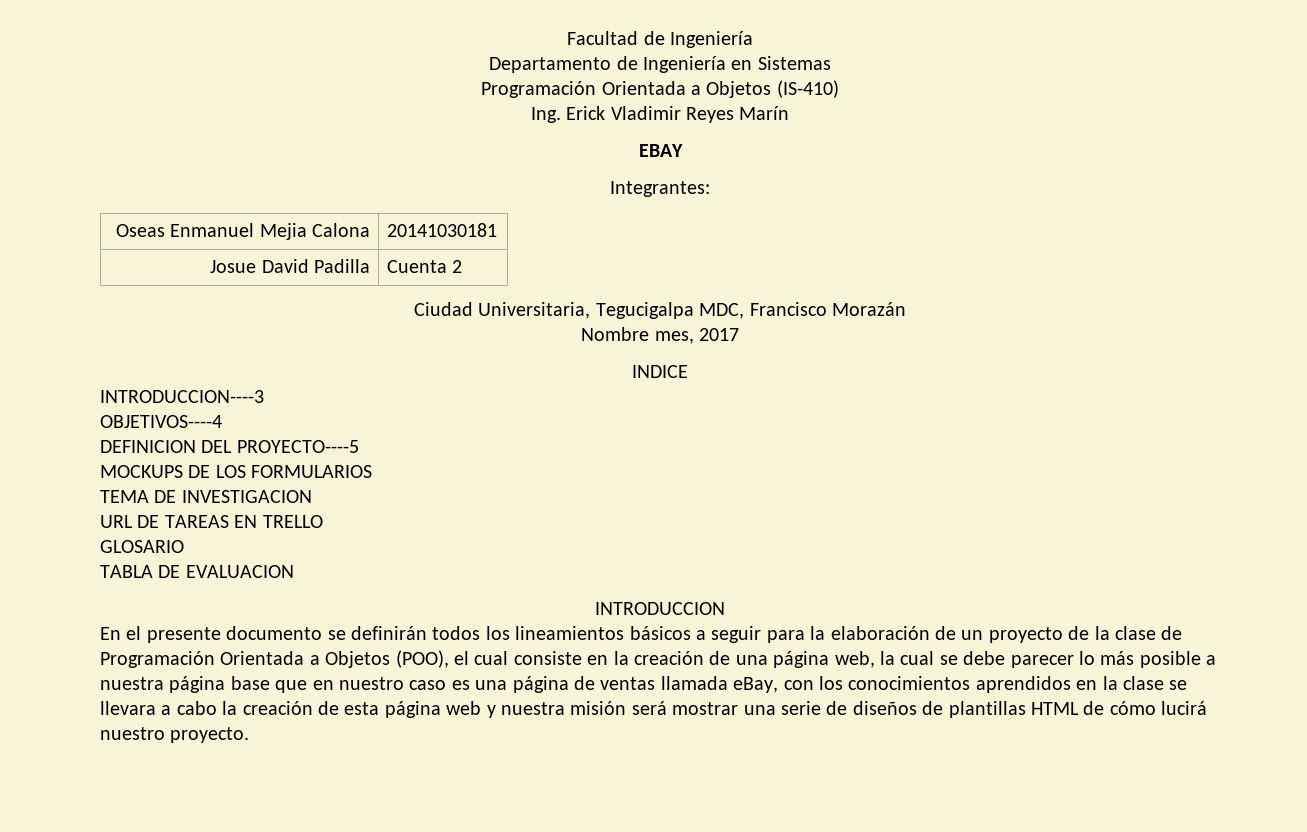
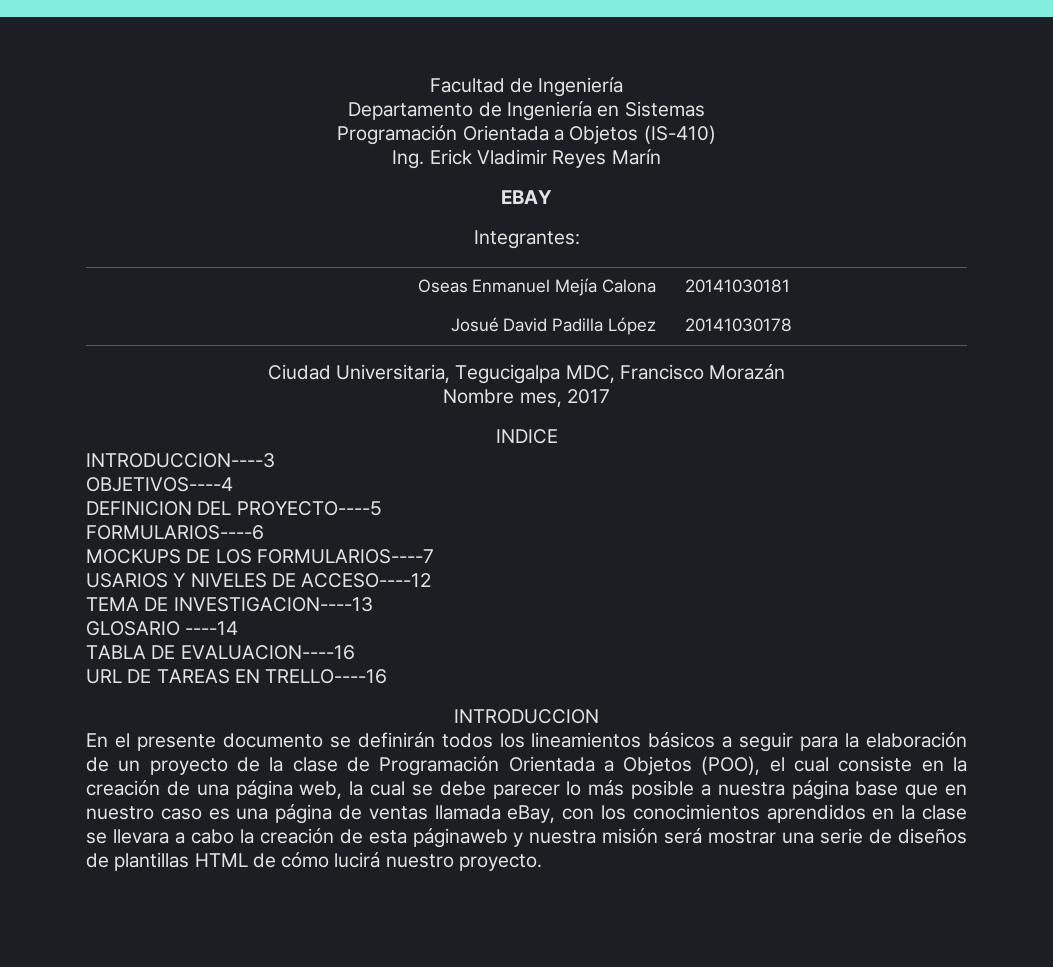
- Oseas Enmanuel Mejia Calona | 20141030181
+ Oseas Enmanuel Mejía Calona | 20141030181
- Josue David Padilla | Cuenta 2
+ Josué David Padilla López | 20141030178
+ FORMULARIOS----6
- MOCKUPS DE LOS FORMULARIOS
- TEMA DE INVESTIGACION
+ MOCKUPS DE LOS FORMULARIOS----7
+ USARIOS Y NIVELES DE ACCESO----12
+ TEMA DE INVESTIGACION----13
+ GLOSARIO ----14
+ TABLA DE EVALUACION----16
- URL DE TAREAS EN TRELLO
- GLOSARIO
- TABLA DE EVALUACION
+ URL DE TAREAS EN TRELLO----16
- En el presente documento se definirán todos los lineamientos básicos a seguir para la elaboración de un proyecto de la clase de Programación Orientada a Objetos (POO), el cual consiste en la creación de una página web, la cual se debe parecer lo más posible a nuestra página base que en nuestro caso es una página de ventas llamada eBay, con los conocimientos aprendidos en la clase se llevara a cabo la creación de esta página web y nuestra misión será mostrar una serie de diseños de plantillas HTML de cómo lucirá nuestro proyecto.
+ En el presente documento se definirán todos los lineamientos básicos a seguir para la elaboración de un proyecto de la clase de Programación Orientada a Objetos (POO), el cual consiste en la creación de una página web, la cual se debe parecer lo más posible a nuestra página base que en nuestro caso es una página de ventas llamada eBay, con los conocimientos aprendidos en la clase se llevara a cabo la creación de esta páginaweb y nuestra misión será mostrar una serie de diseños de plantillas HTML de cómo lucirá nuestro proyecto.

